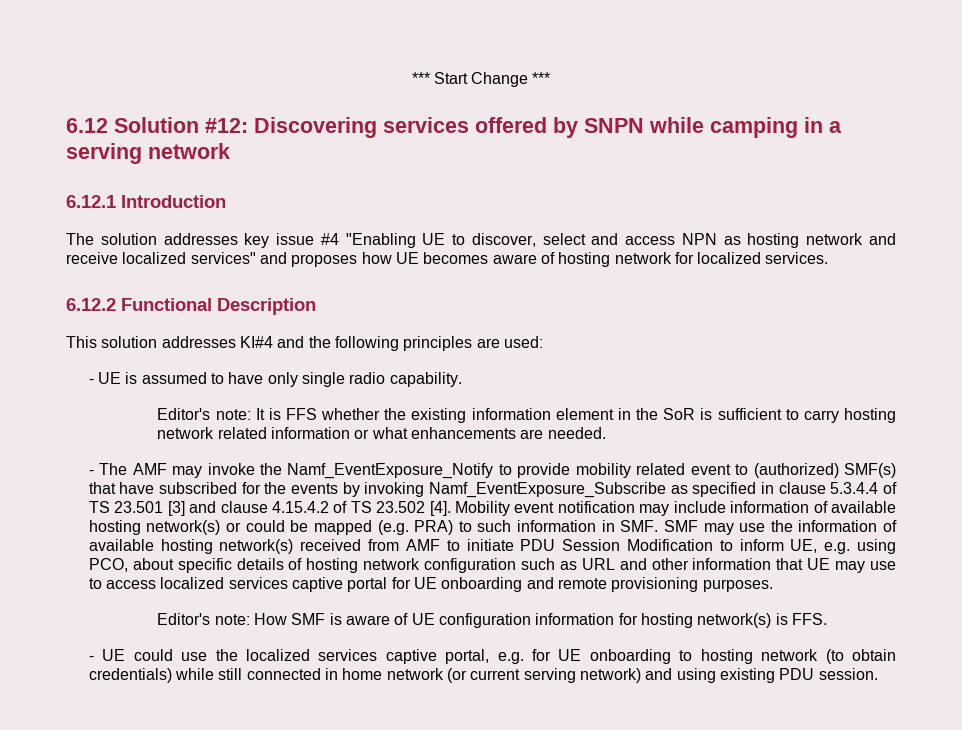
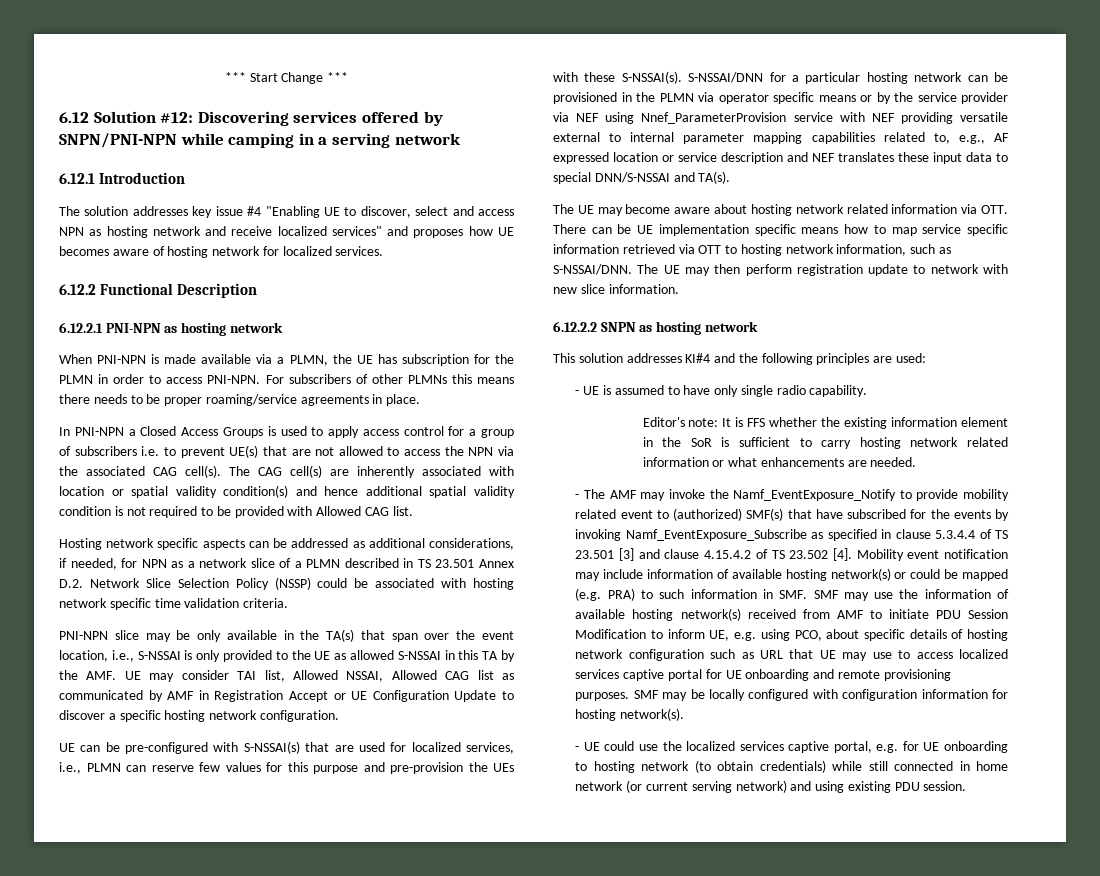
- 6.12 Solution #12: Discovering services offered by SNPN while camping in a serving network
+ 6.12 Solution #12: Discovering services offered by SNPN/PNI-NPN while camping in a serving network
+ 6.12.2.1 PNI-NPN as hosting network
+ When PNI-NPN is made available via a PLMN, the UE has subscription for the PLMN in order to access PNI-NPN. For subscribers of other PLMNs this means there needs to be proper roaming/service agreements in place.
+ In PNI-NPN a Closed Access Groups is used to apply access control for a group of subscribers i.e. to prevent UE(s) that are not allowed to access the NPN via the associated CAG cell(s). The CAG cell(s) are inherently associated with location or spatial validity condition(s) and hence additional spatial validity condition is not required to be provided with Allowed CAG list.
+ Hosting network specific aspects can be addressed as additional considerations, if needed, for NPN as a network slice of a PLMN described in TS 23.501 Annex D.2. Network Slice Selection Policy (NSSP) could be associated with hosting network specific time validation criteria.
+ PNI-NPN slice may be only available in the TA(s) that span over the event location, i.e., S-NSSAI is only provided to the UE as allowed S-NSSAI in this TA by the AMF. UE may consider TAI list, Allowed NSSAI, Allowed CAG list as communicated by AMF in Registration Accept or UE Configuration Update to discover a specific hosting network configuration.
+ UE can be pre-configured with S-NSSAI(s) that are used for localized services, i.e., PLMN can reserve few values for this purpose and pre-provision the UEs with these S-NSSAI(s). S-NSSAI/DNN for a particular hosting network can be provisioned in the PLMN via operator specific means or by the service provider via NEF using Nnef_ParameterProvision service with NEF providing versatile external to internal parameter mapping capabilities related to, e.g., AF expressed location or service description and NEF translates these input data to special DNN/S-NSSAI and TA(s).
+ The UE may become aware about hosting network related information via OTT. There can be UE implementation specific means how to map service specific information retrieved via OTT to hosting network information, such as S-NSSAI/DNN. The UE may then perform registration update to network with new slice information.
+ 6.12.2.2 SNPN as hosting network
- Mobility event notification may include information of available hosting network(s) or could be mapped (e.g. PRA) to such information in SMF. SMF may use the information of available hosting network(s) received from AMF to initiate PDU Session Modification to inform UE, e.g. using PCO, about specific details of hosting network configuration such as URL and other information that UE may use to access localized services captive portal for UE onboarding and remote provisioning purposes.
- Editor's note: How SMF is aware of UE configuration information for hosting network(s) is FFS.
+ Mobility event notification may include information of available hosting network(s) or could be mapped (e.g. PRA) to such information in SMF. SMF may use the information of available hosting network(s) received from AMF to initiate PDU Session Modification to inform UE, e.g. using PCO, about specific details of hosting network configuration such as URL that UE may use to access localized services captive portal for UE onboarding and remote provisioning purposes. SMF may be locally configured with configuration information for hosting network(s).

